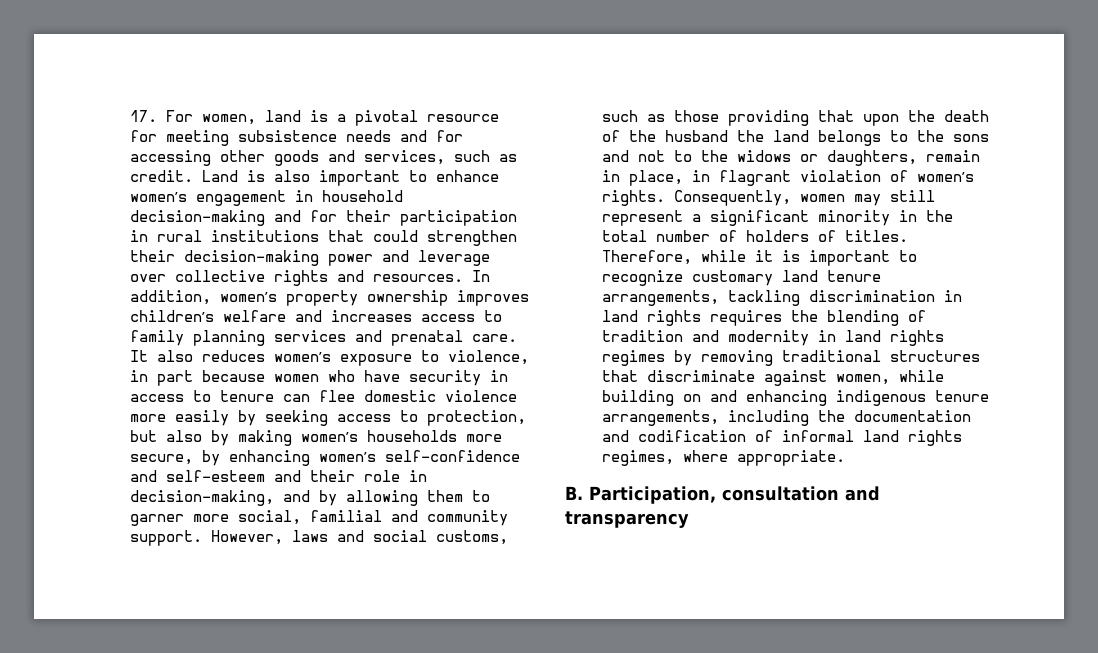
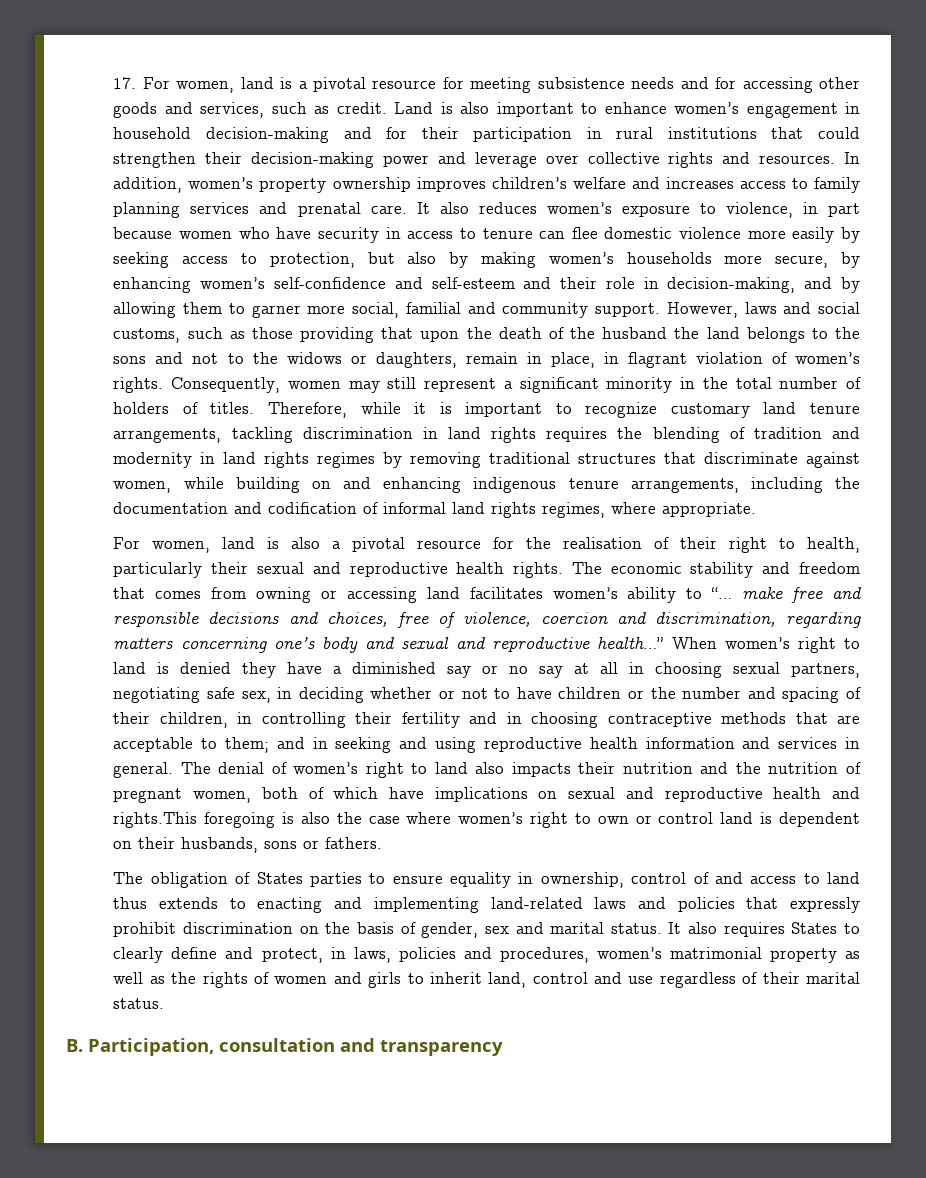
+ For women, land is also a pivotal resource for the realisation of their right to health, particularly their sexual and reproductive health rights. The economic stability and freedom that comes from owning or accessing land facilitates women’s ability to “… make free and responsible decisions and choices, free of violence, coercion and discrimination, regarding matters concerning one’s body and sexual and reproductive health…” When women’s right to land is denied they have a diminished say or no say at all in choosing sexual partners, negotiating safe sex, in deciding whether or not to have children or the number and spacing of their children, in controlling their fertility and in choosing contraceptive methods that are acceptable to them; and in seeking and using reproductive health information and services in general. The denial of women’s right to land also impacts their nutrition and the nutrition of pregnant women, both of which have implications on sexual and reproductive health and rights.This foregoing is also the case where women’s right to own or control land is dependent on their husbands, sons or fathers.
+ The obligation of States parties to ensure equality in ownership, control of and access to land thus extends to enacting and implementing land-related laws and policies that expressly prohibit discrimination on the basis of gender, sex and marital status. It also requires States to clearly define and protect, in laws, policies and procedures, women’s matrimonial property as well as the rights of women and girls to inherit land, control and use regardless of their marital status.

